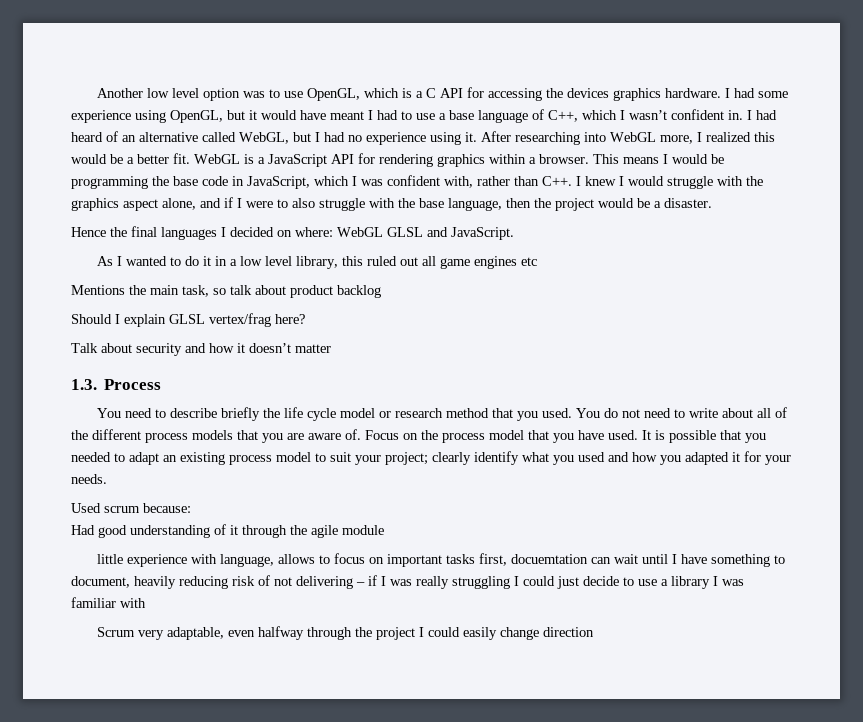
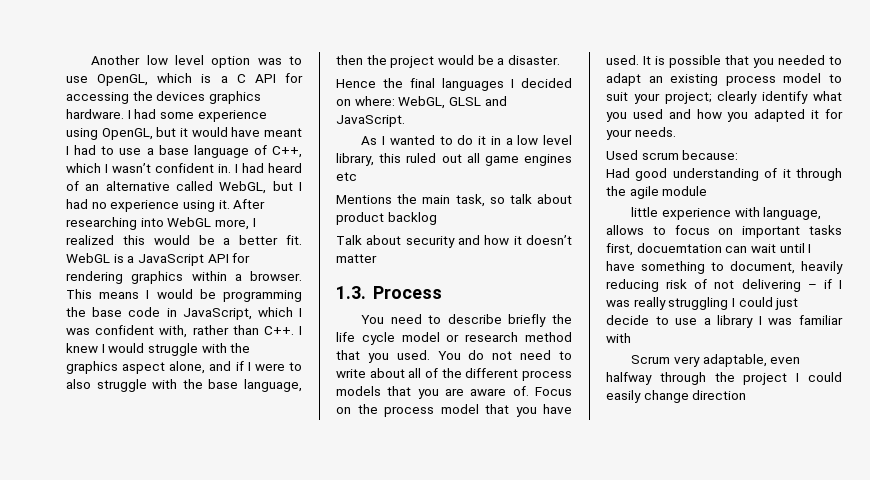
- Hence the final languages I decided on where: WebGL GLSL and JavaScript.
+ Hence the final languages I decided on where: WebGL, GLSL and JavaScript.
- Should I explain GLSL vertex/frag here?

